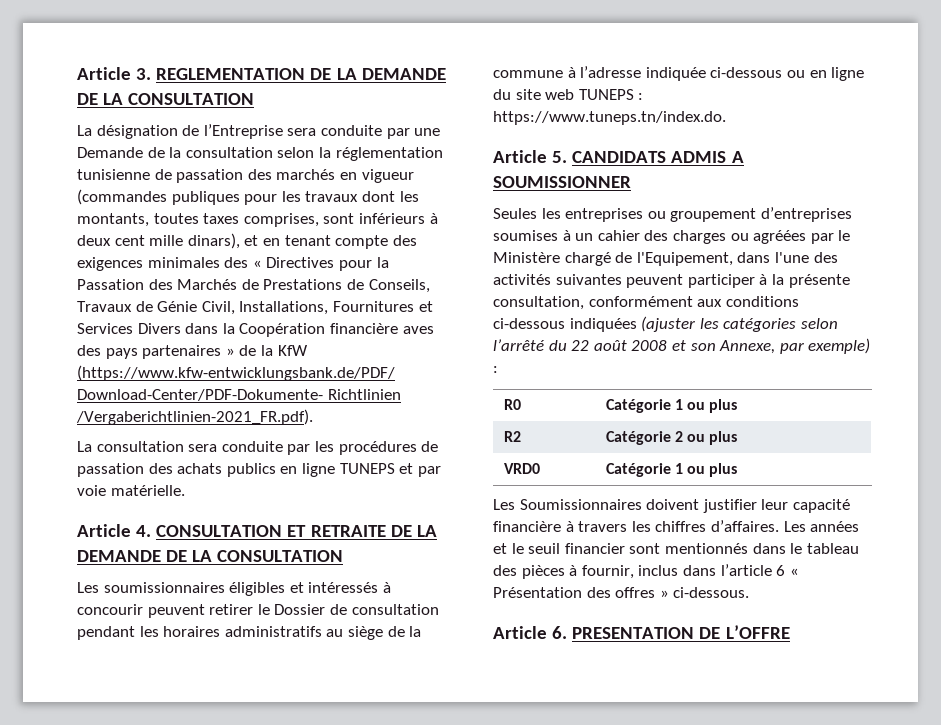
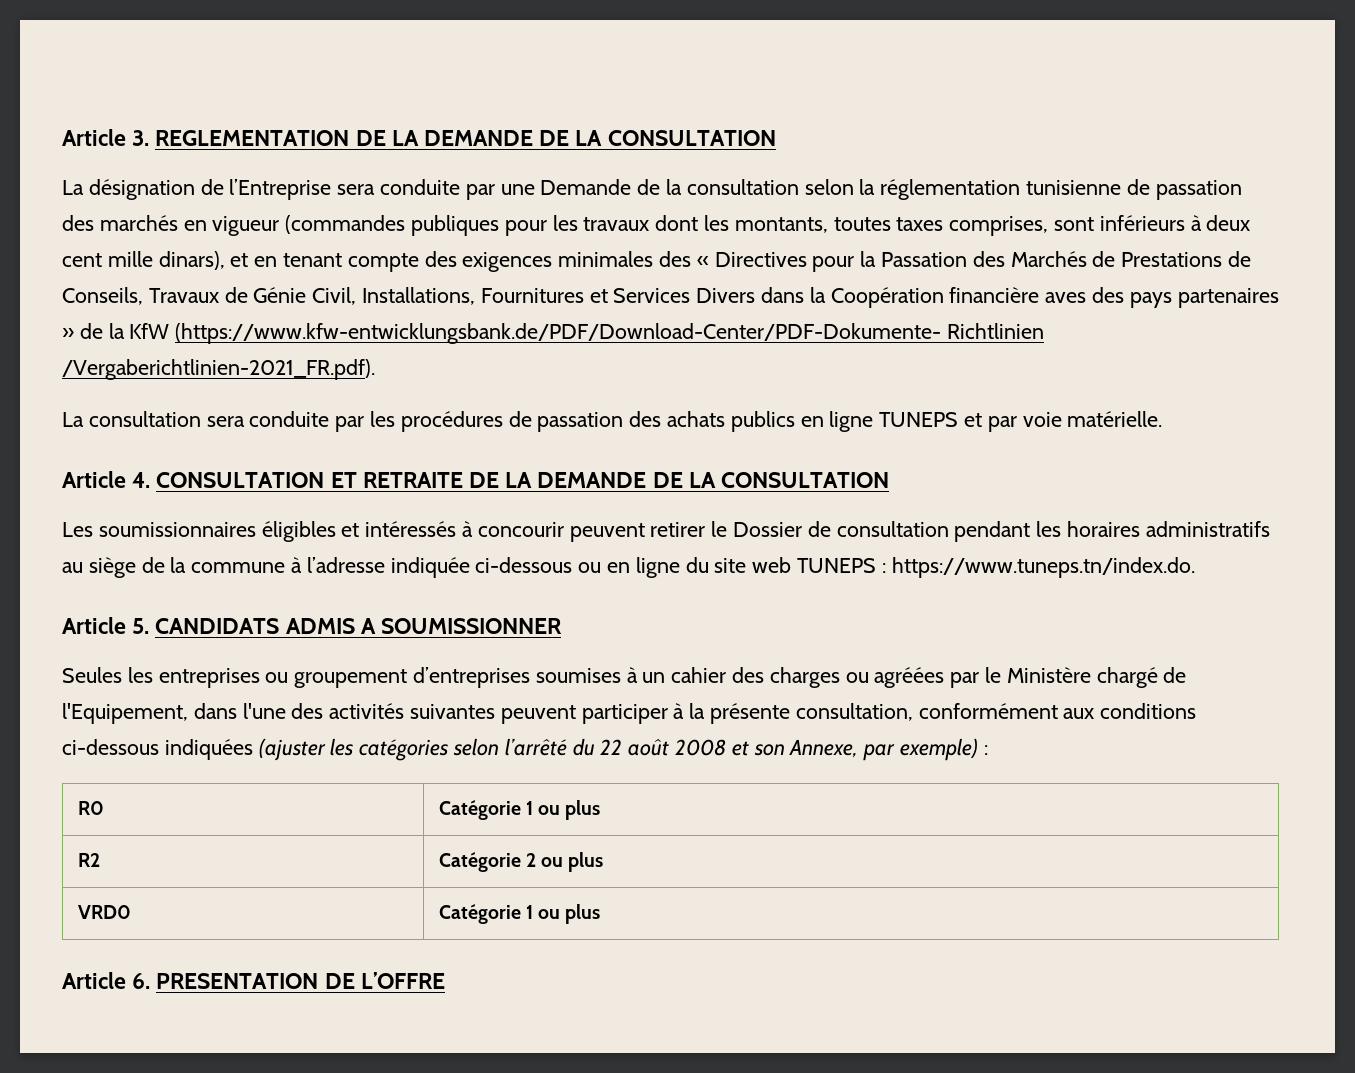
- Les Soumissionnaires doivent justifier leur capacité financière à travers les chiffres d’affaires. Les années et le seuil financier sont mentionnés dans le tableau des pièces à fournir, inclus dans l’article 6 « Présentation des offres » ci-dessous.

